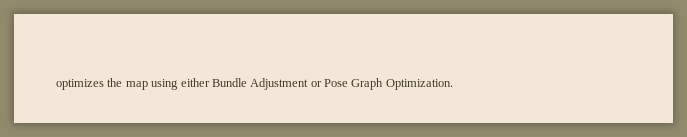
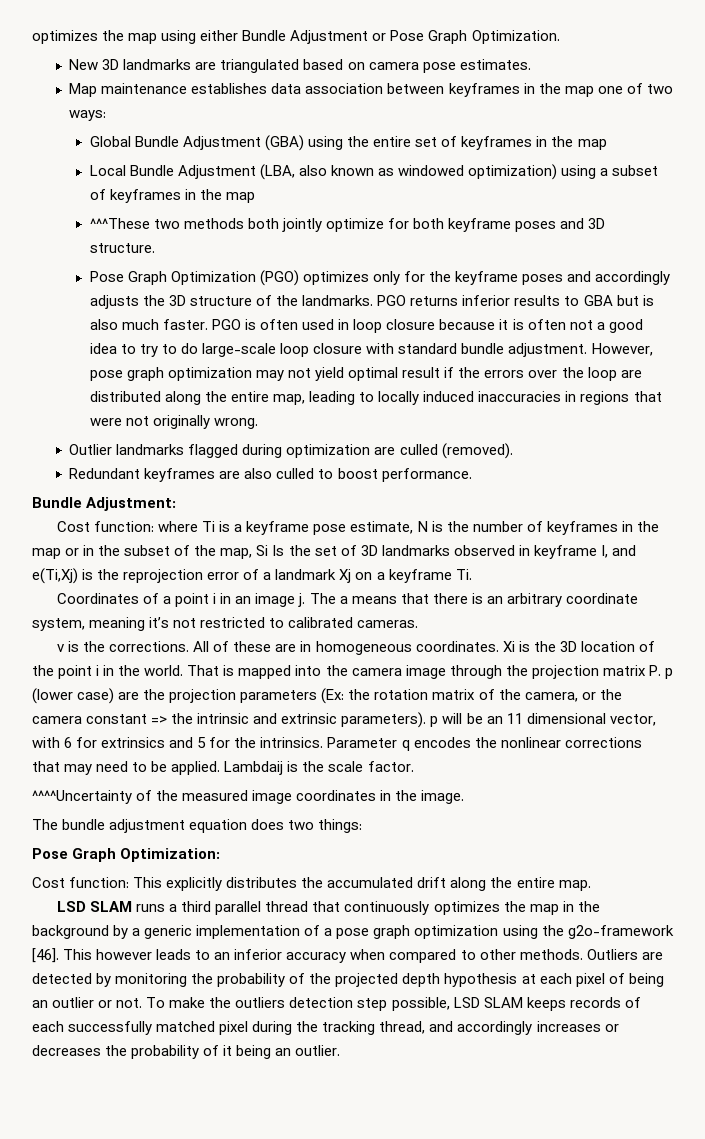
+ New 3D landmarks are triangulated based on camera pose estimates.
+ Map maintenance establishes data association between keyframes in the map one of two ways:
+ Global Bundle Adjustment (GBA) using the entire set of keyframes in the map
+ Local Bundle Adjustment (LBA, also known as windowed optimization) using a subset of keyframes in the map
+ ^^^These two methods both jointly optimize for both keyframe poses and 3D structure.
+ Pose Graph Optimization (PGO) optimizes only for the keyframe poses and accordingly adjusts the 3D structure of the landmarks. PGO returns inferior results to GBA but is also much faster. PGO is often used in loop closure because it is often not a good idea to try to do large-scale loop closure with standard bundle adjustment. However, pose graph optimization may not yield optimal result if the errors over the loop are distributed along the entire map, leading to locally induced inaccuracies in regions that were not originally wrong.
+ Outlier landmarks flagged during optimization are culled (removed).
+ Redundant keyframes are also culled to boost performance.
+ Bundle Adjustment:
+ Cost function: where Ti is a keyframe pose estimate, N is the number of keyframes in the map or in the subset of the map, Si Is the set of 3D landmarks observed in keyframe I, and e(Ti,Xj) is the reprojection error of a landmark Xj on a keyframe Ti.
+ Coordinates of a point i in an image j. The a means that there is an arbitrary coordinate system, meaning it’s not restricted to calibrated cameras.
+ v is the corrections. All of these are in homogeneous coordinates. Xi is the 3D location of the point i in the world. That is mapped into the camera image through the projection matrix P. p (lower case) are the projection parameters (Ex: the rotation matrix of the camera, or the camera constant => the intrinsic and extrinsic parameters). p will be an 11 dimensional vector, with 6 for extrinsics and 5 for the intrinsics. Parameter q encodes the nonlinear corrections that may need to be applied. Lambdaij is the scale factor.
+ ^^^^Uncertainty of the measured image coordinates in the image.
+ The bundle adjustment equation does two things:
+ Pose Graph Optimization:
+ Cost function: This explicitly distributes the accumulated drift along the entire map.
+ LSD SLAM runs a third parallel thread that continuously optimizes the map in the background by a generic implementation of a pose graph optimization using the g2o-framework [46]. This however leads to an inferior accuracy when compared to other methods. Outliers are detected by monitoring the probability of the projected depth hypothesis at each pixel of being an outlier or not. To make the outliers detection step possible, LSD SLAM keeps records of each successfully matched pixel during the tracking thread, and accordingly increases or decreases the probability of it being an outlier.

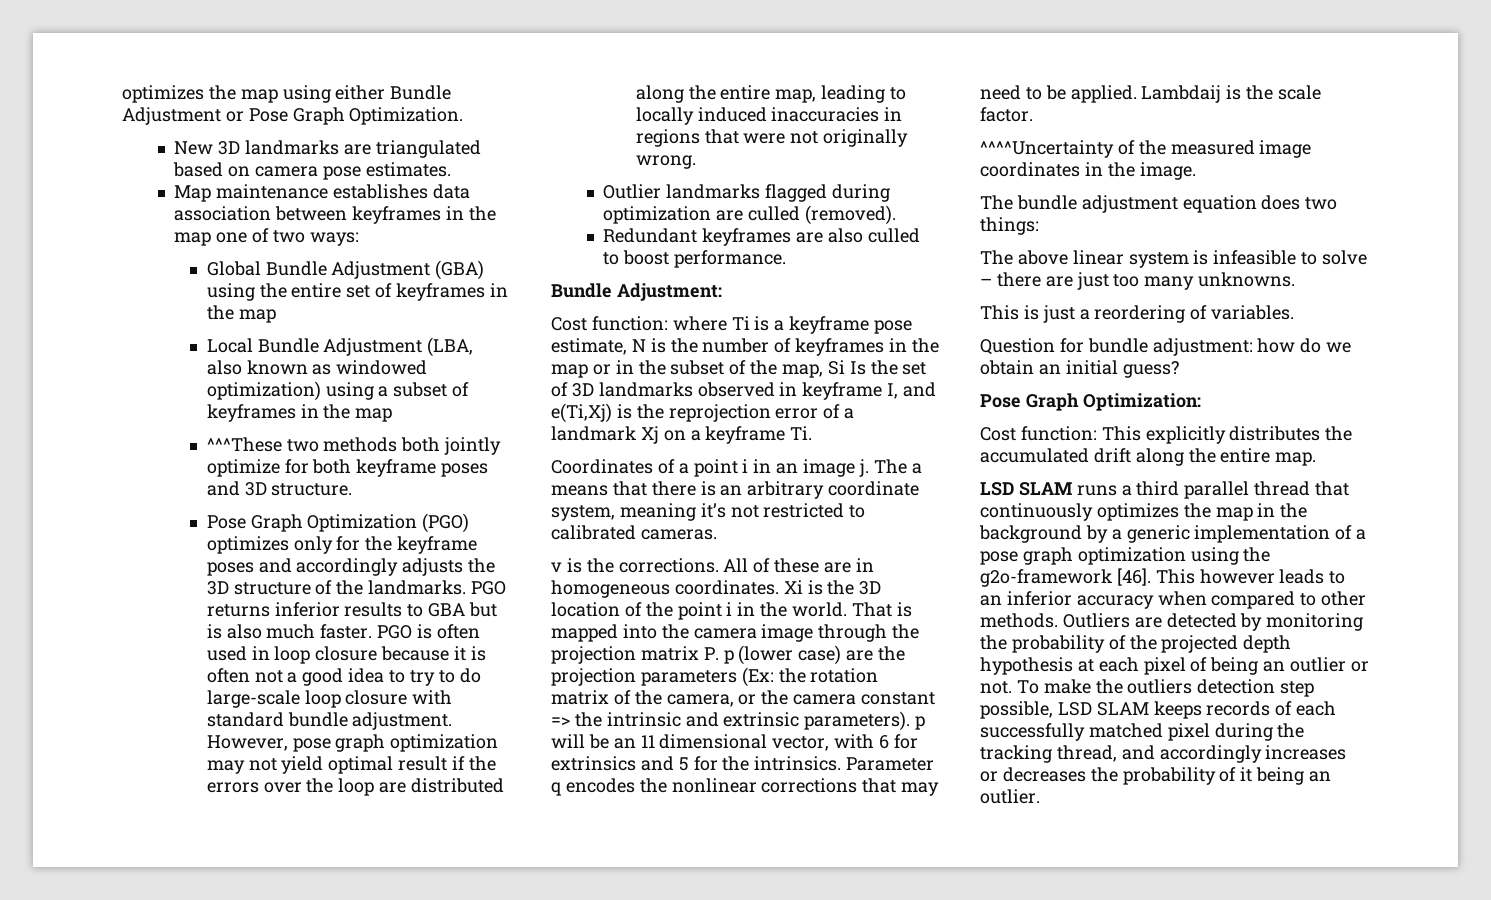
+ The above linear system is infeasible to solve – there are just too many unknowns.
+ This is just a reordering of variables.
+ Question for bundle adjustment: how do we obtain an initial guess?

